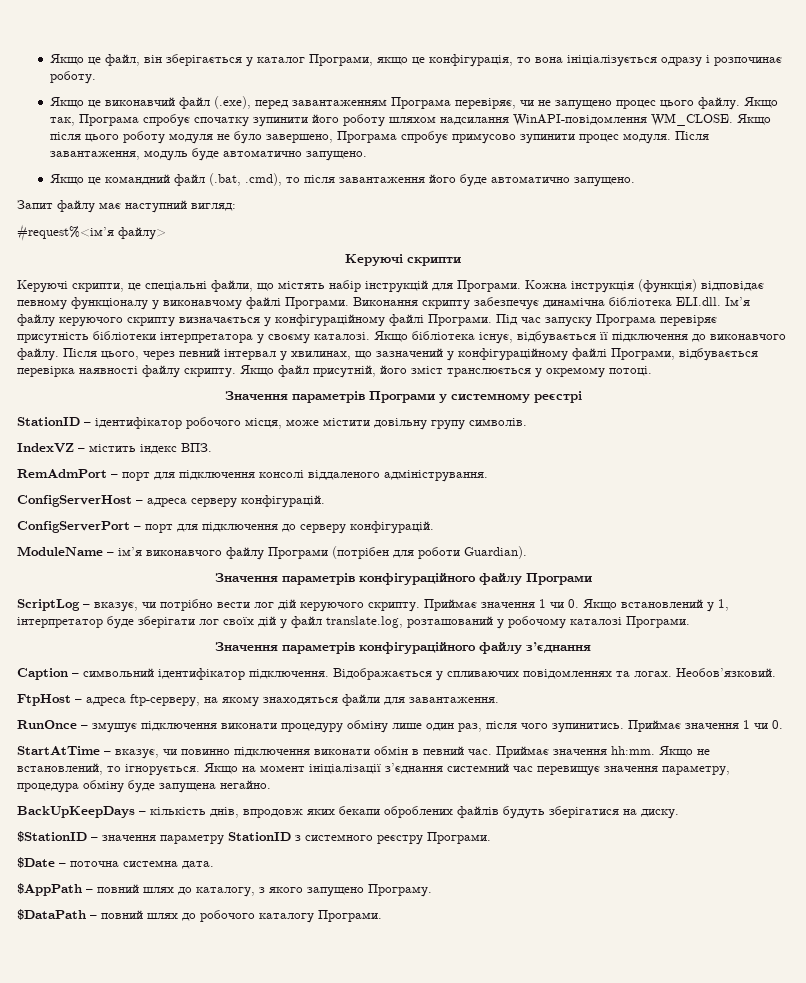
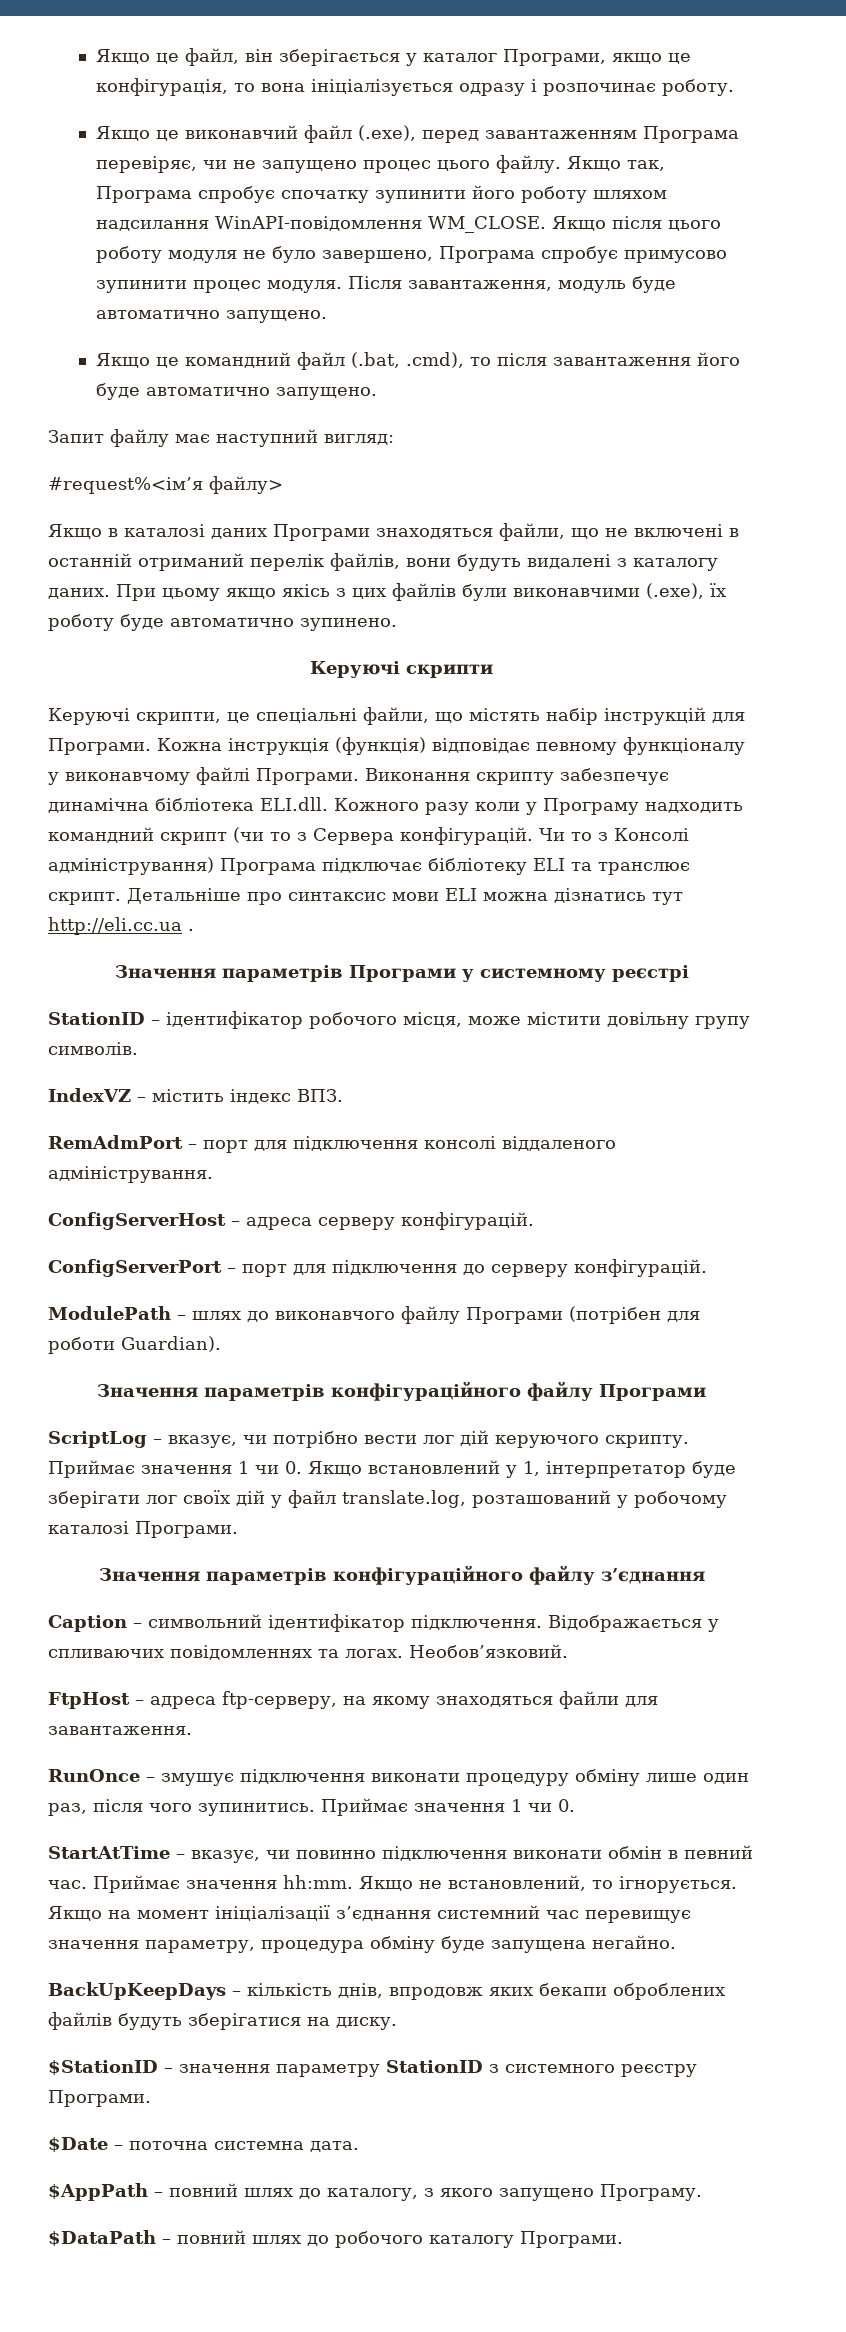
+ Якщо в каталозі даних Програми знаходяться файли, що не включені в останній отриманий перелік файлів, вони будуть видалені з каталогу даних. При цьому якщо якісь з цих файлів були виконавчими (.exe), їх роботу буде автоматично зупинено.
- Виконання скрипту забезпечує динамічна бібліотека ELI.dll. Ім’я файлу керуючого скрипту визначається у конфігураційному файлі Програми. Під час запуску Програма перевіряє присутність бібліотеки інтерпретатора у своєму каталозі. Якщо бібліотека існує, відбувається її підключення до виконавчого файлу. Після цього, через певний інтервал у хвилинах, що зазначений у конфігураційному файлі Програми, відбувається перевірка наявності файлу скрипту. Якщо файл присутній, його зміст транслюється у окремому потоці.
+ Виконання скрипту забезпечує динамічна бібліотека ELI.dll. Кожного разу коли у Програму надходить командний скрипт (чи то з Сервера конфігурацій. Чи то з Консолі адміністрування) Програма підключає бібліотеку ELI та транслює скрипт. Детальніше про синтаксис мови ELI можна дізнатись тут http://eli.cc.ua .
- ModuleName – ім’я виконавчого файлу Програми (потрібен для роботи Guardian).
+ ModulePath – шлях до виконавчого файлу Програми (потрібен для роботи Guardian).

